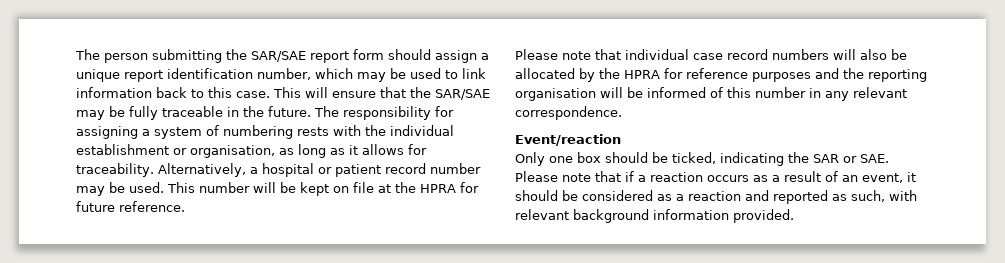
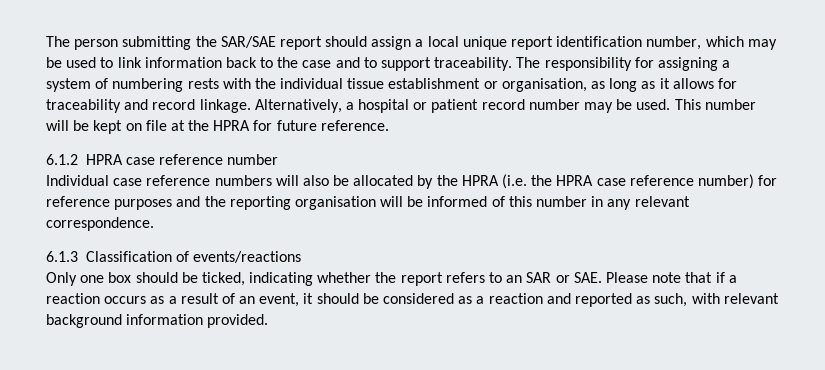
- The person submitting the SAR/SAE report form should assign a unique report identification number, which may be used to link information back to this case. This will ensure that the SAR/SAE may be fully traceable in the future.
+ The person submitting the SAR/SAE report should assign a local unique report identification number, which may be used to link information back to the case and to support traceability.
- The responsibility for assigning a system of numbering rests with the individual establishment or organisation, as long as it allows for traceability.
+ The responsibility for assigning a system of numbering rests with the individual tissue establishment or organisation, as long as it allows for traceability and record linkage.
- Please note that individual case record numbers will also be allocated by the HPRA for reference purposes and the reporting organisation will be informed of this number in any relevant correspondence.
+ 6.1.2 HPRA case reference number
+ Individual case reference numbers will also be allocated by the HPRA (i.e. the HPRA case reference number) for reference purposes and the reporting organisation will be informed of this number in any relevant correspondence.
- Event/reaction
+ 6.1.3 Classification of events/reactions
- Only one box should be ticked, indicating the SAR or SAE. Please note that if a reaction occurs as a result of an event, it should be considered as a reaction and reported as such, with relevant background information provided.
+ Only one box should be ticked, indicating whether the report refers to an SAR or SAE. Please note that if a reaction occurs as a result of an event, it should be considered as a reaction and reported as such, with relevant background information provided.

